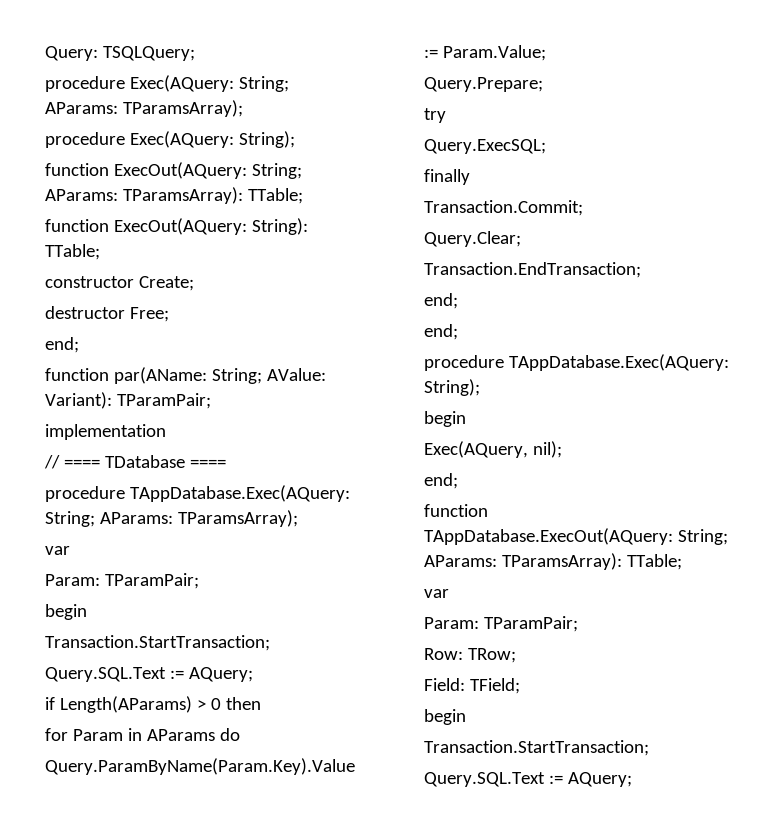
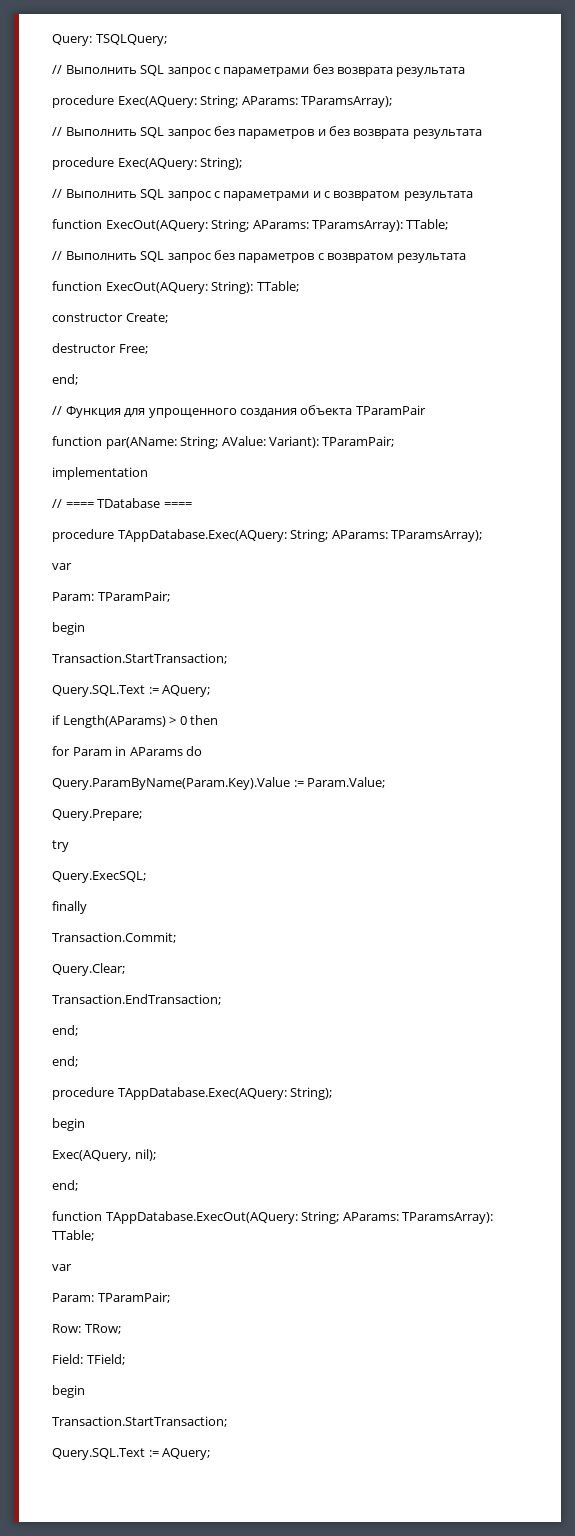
+ // Выполнить SQL запрос с параметрами без возврата результата
+ // Выполнить SQL запрос без параметров и без возврата результата
  procedure Exec(AQuery: String);
+ // Выполнить SQL запрос с параметрами и с возвратом результата
+ // Выполнить SQL запрос без параметров с возвратом результата
+ // Функция для упрощенного создания объекта TParamPair

